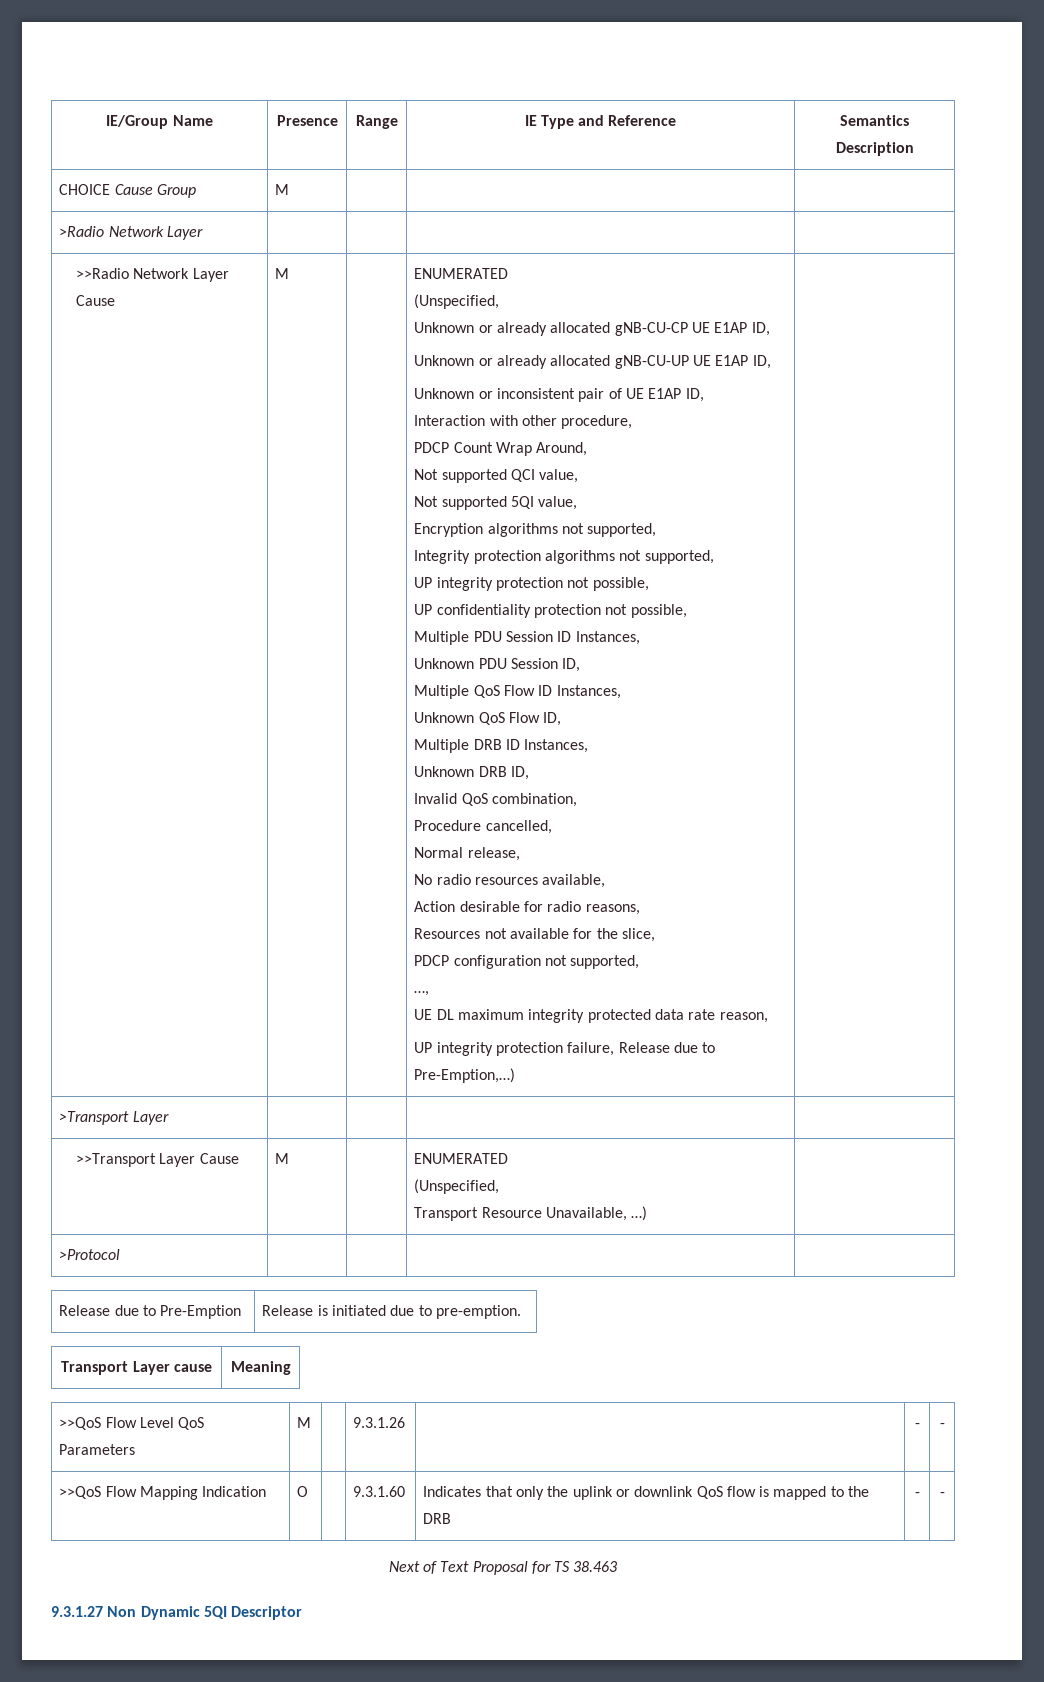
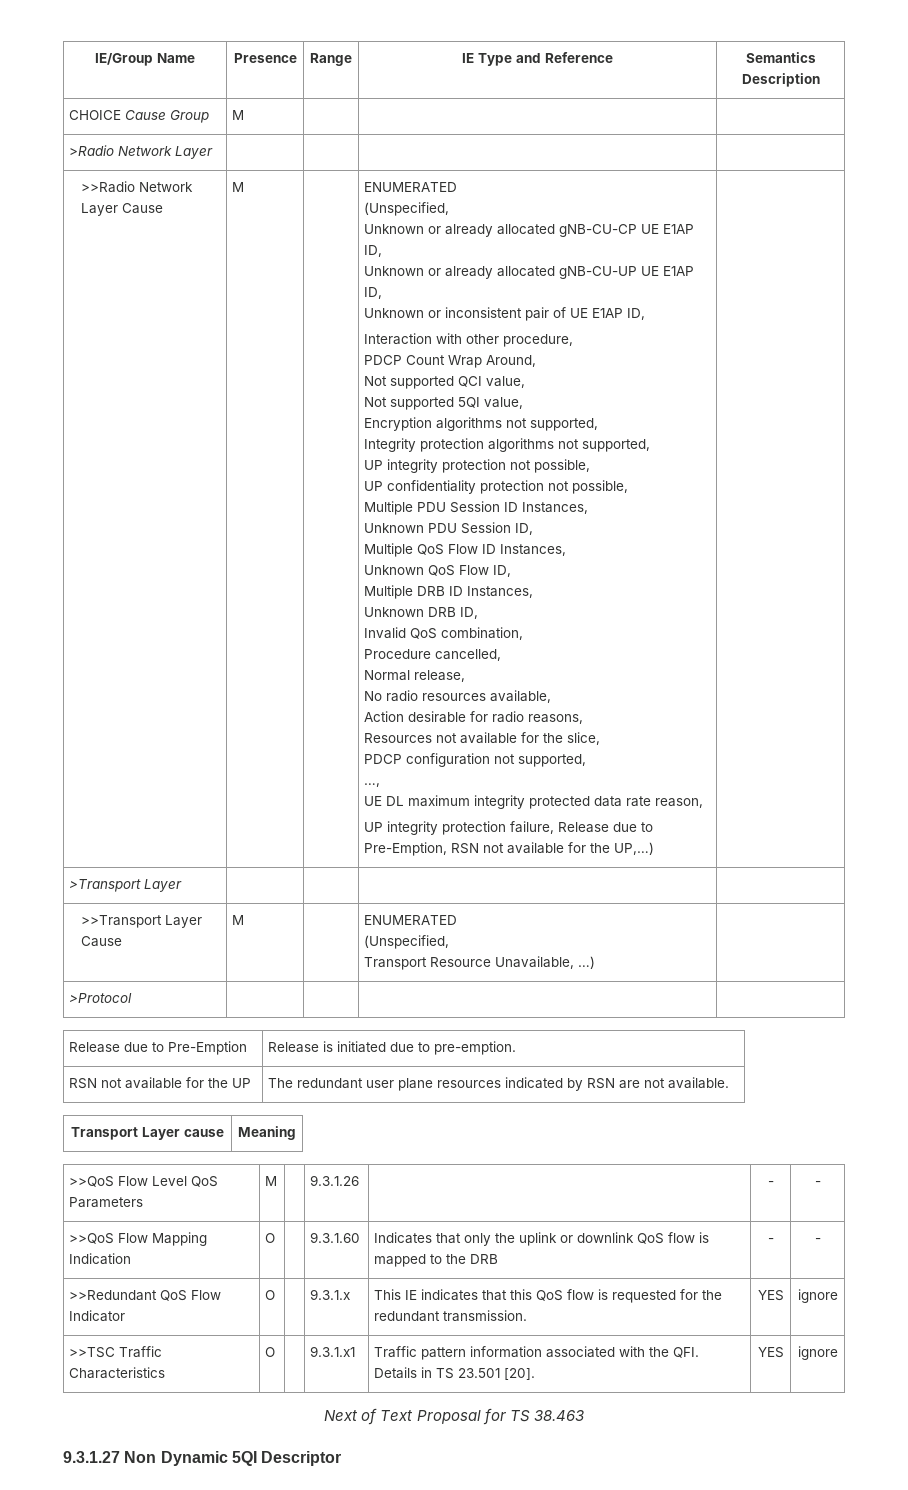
- UP integrity protection failure, Release due to Pre-Emption,…)
+ UP integrity protection failure, Release due to Pre-Emption, RSN not available for the UP,…)
+ RSN not available for the UP | The redundant user plane resources indicated by RSN are not available.
+ >>Redundant QoS Flow Indicator | O | | 9.3.1.x | This IE indicates that this QoS flow is requested for the redundant transmission. | YES | ignore
+ >>TSC Traffic Characteristics | O | | 9.3.1.x1 | Traffic pattern information associated with the QFI. Details in TS 23.501 [20]. | YES | ignore

